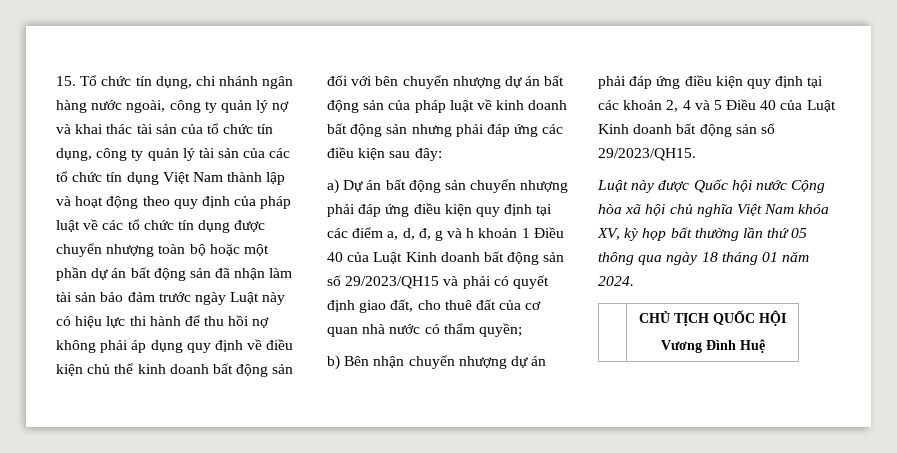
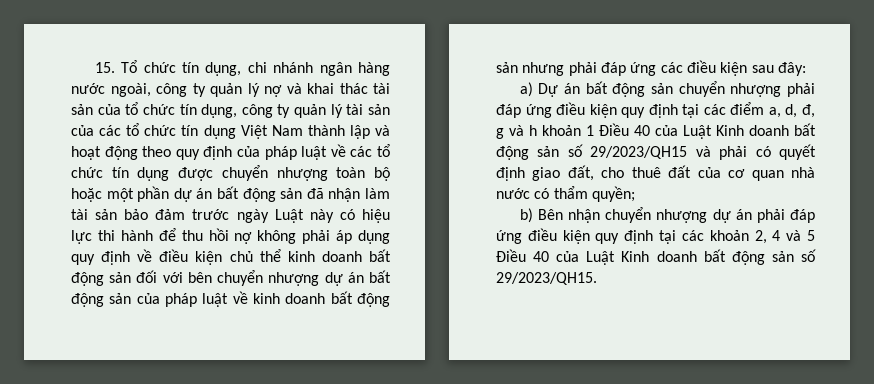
- Luật này được Quốc hội nước Cộng hòa xã hội chủ nghĩa Việt Nam khóa XV, kỳ họp bất thường lần thứ 05 thông qua ngày 18 tháng 01 năm 2024.
- | CHỦ TỊCH QUỐC HỘI
- Vương Đình Huệ

